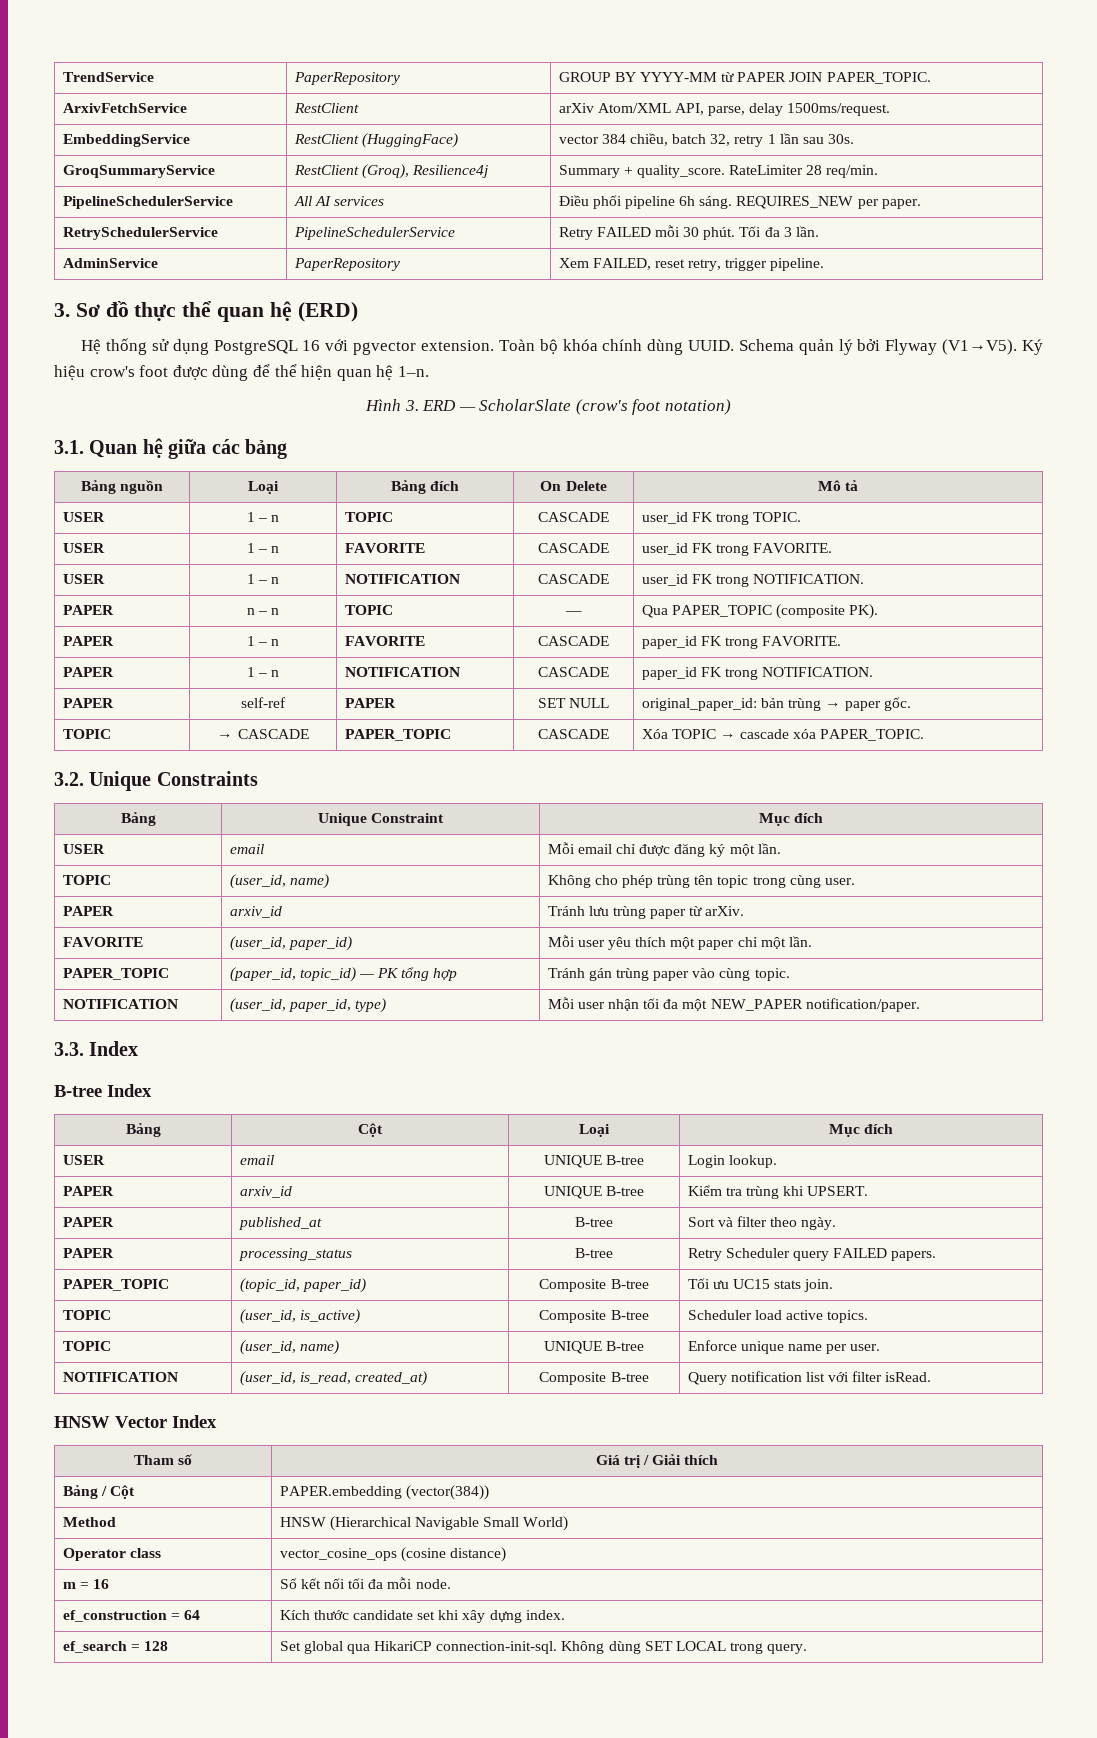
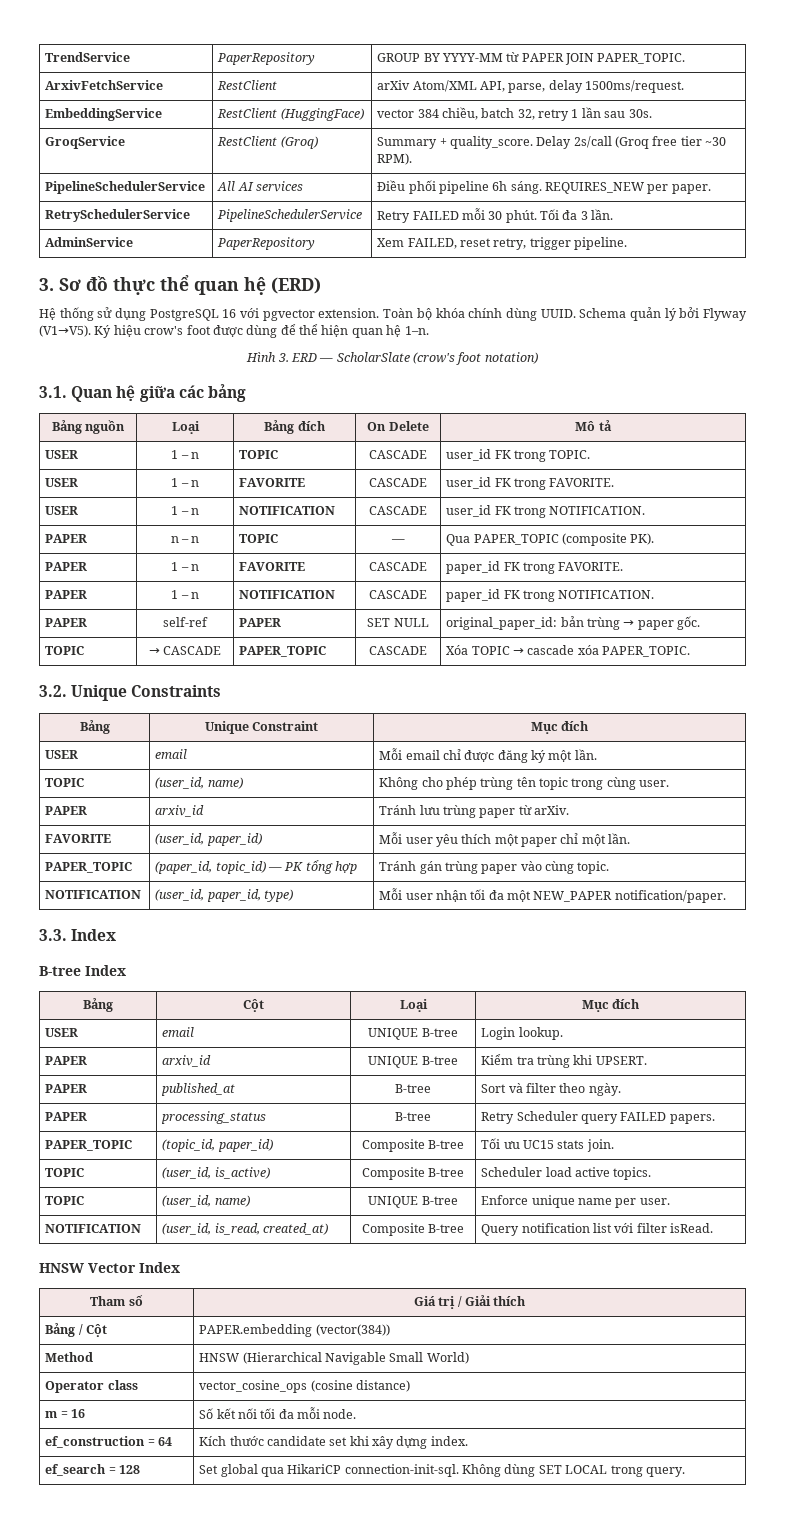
- GroqSummaryService | RestClient (Groq), Resilience4j | Summary + quality_score. RateLimiter 28 req/min.
+ GroqService | RestClient (Groq) | Summary + quality_score. Delay 2s/call (Groq free tier ~30 RPM).

